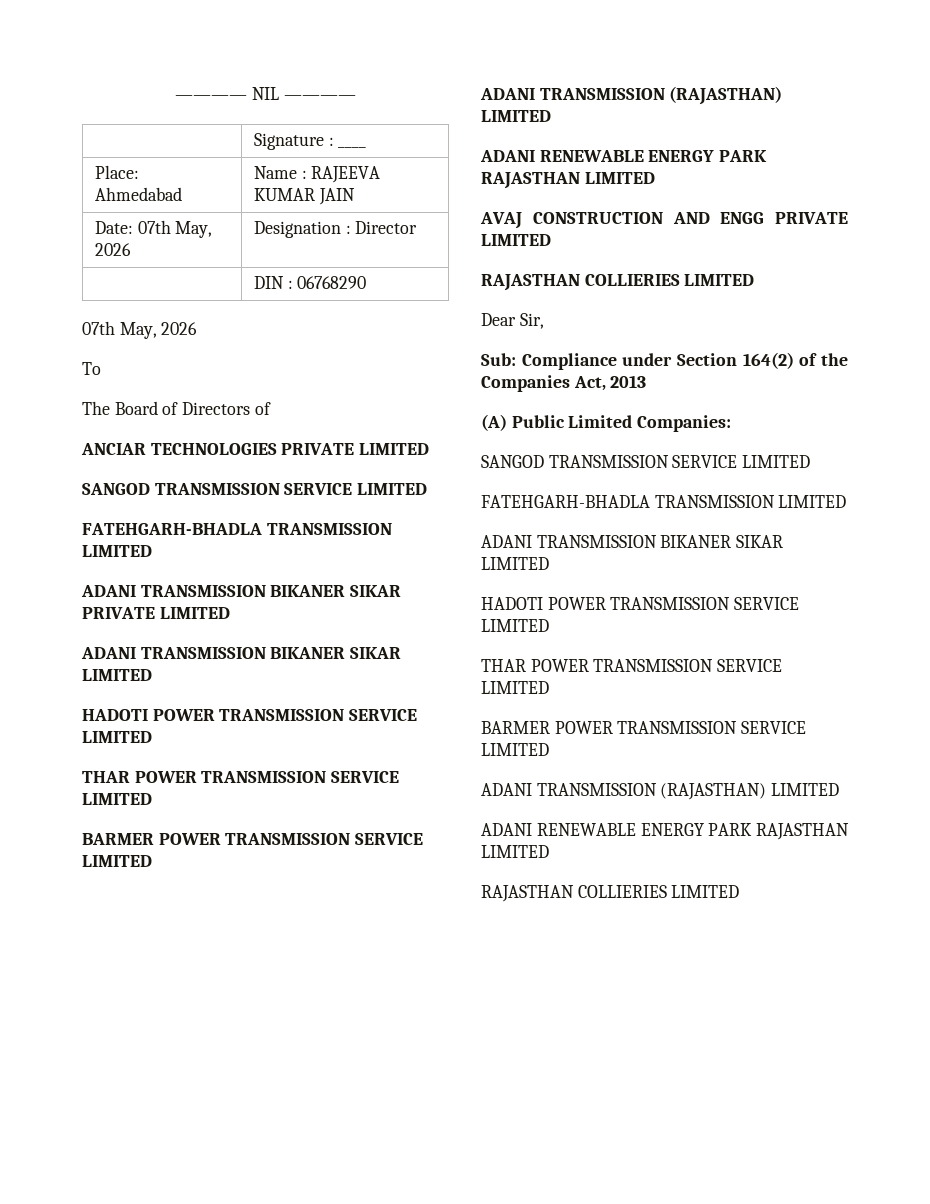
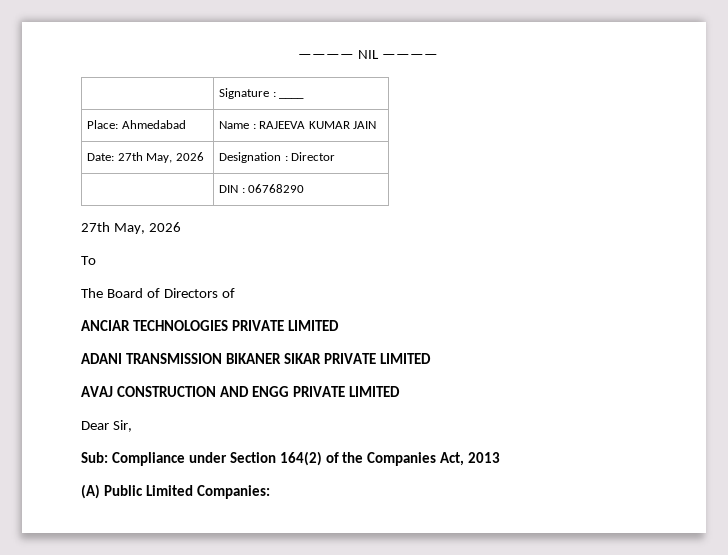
- Date: 07th May, 2026 | Designation : Director
+ Date: 27th May, 2026 | Designation : Director
  | DIN : 06768290
- 07th May, 2026
+ 27th May, 2026
  ANCIAR TECHNOLOGIES PRIVATE LIMITED
- SANGOD TRANSMISSION SERVICE LIMITED
- FATEHGARH-BHADLA TRANSMISSION LIMITED
  ADANI TRANSMISSION BIKANER SIKAR PRIVATE LIMITED
- ADANI TRANSMISSION BIKANER SIKAR LIMITED
- HADOTI POWER TRANSMISSION SERVICE LIMITED
- THAR POWER TRANSMISSION SERVICE LIMITED
- BARMER POWER TRANSMISSION SERVICE LIMITED
- ADANI TRANSMISSION (RAJASTHAN) LIMITED
- ADANI RENEWABLE ENERGY PARK RAJASTHAN LIMITED
  AVAJ CONSTRUCTION AND ENGG PRIVATE LIMITED
- RAJASTHAN COLLIERIES LIMITED
  (A) Public Limited Companies:
- SANGOD TRANSMISSION SERVICE LIMITED
- FATEHGARH-BHADLA TRANSMISSION LIMITED
- ADANI TRANSMISSION BIKANER SIKAR LIMITED
- HADOTI POWER TRANSMISSION SERVICE LIMITED
- THAR POWER TRANSMISSION SERVICE LIMITED
- BARMER POWER TRANSMISSION SERVICE LIMITED
- ADANI TRANSMISSION (RAJASTHAN) LIMITED
- ADANI RENEWABLE ENERGY PARK RAJASTHAN LIMITED
- RAJASTHAN COLLIERIES LIMITED

